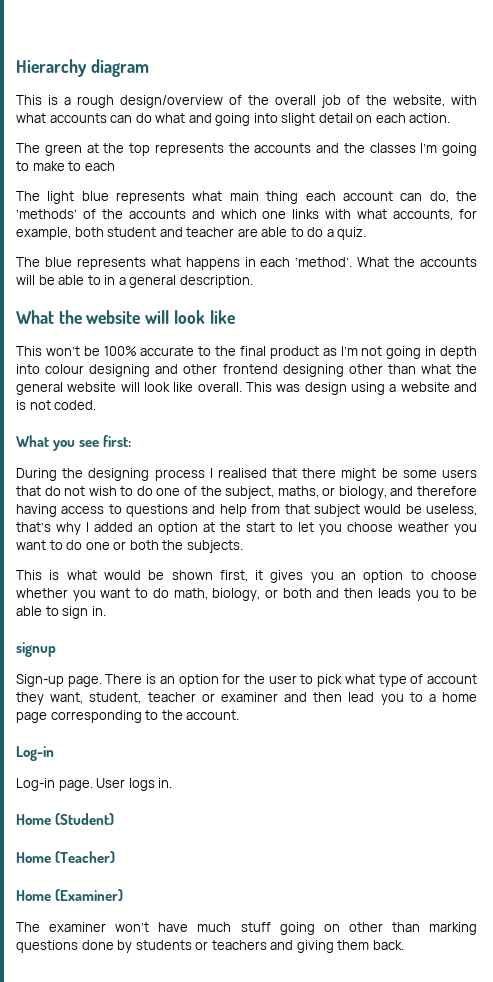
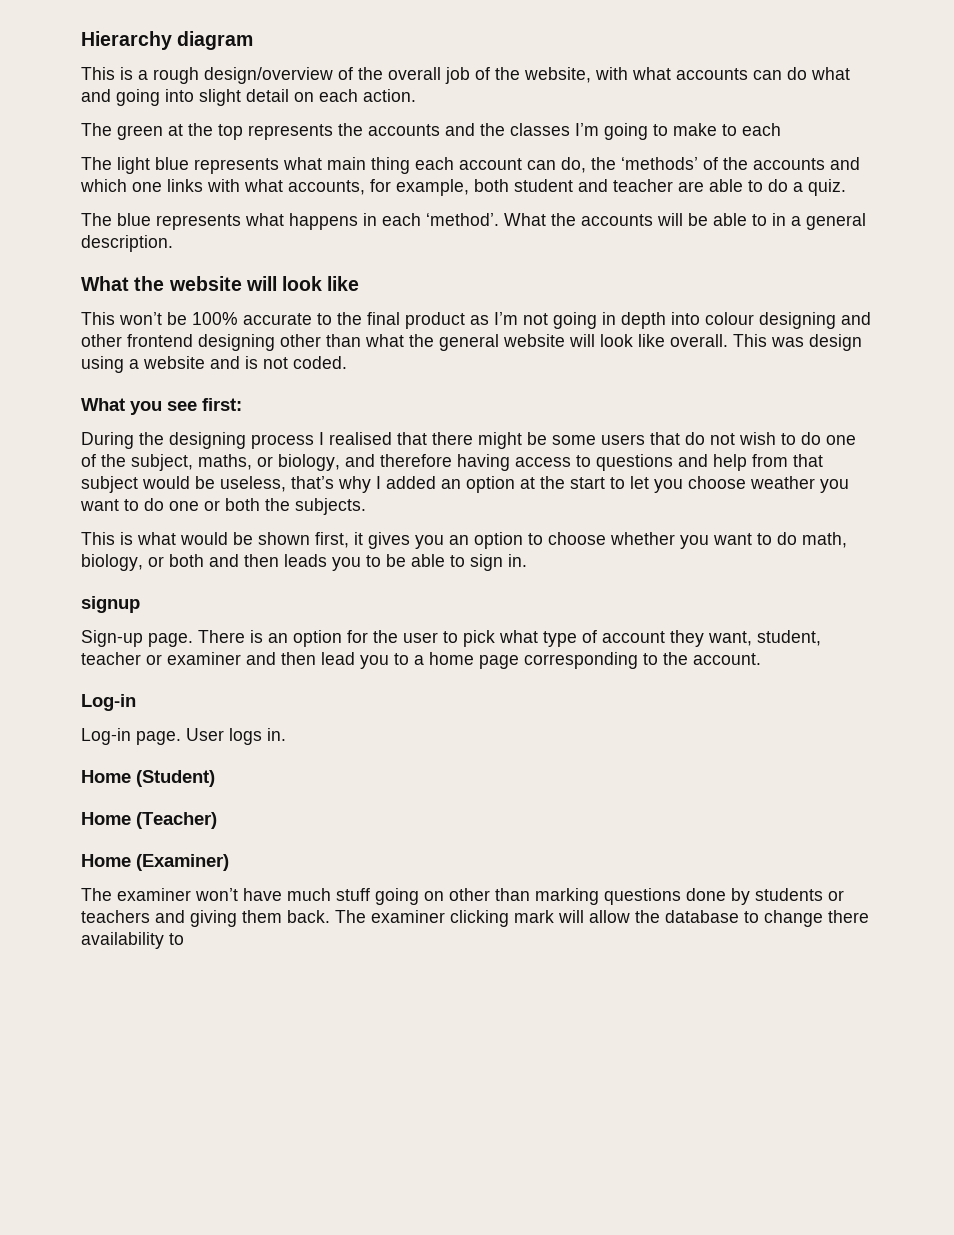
+ The examiner clicking mark will allow the database to change there availability to

